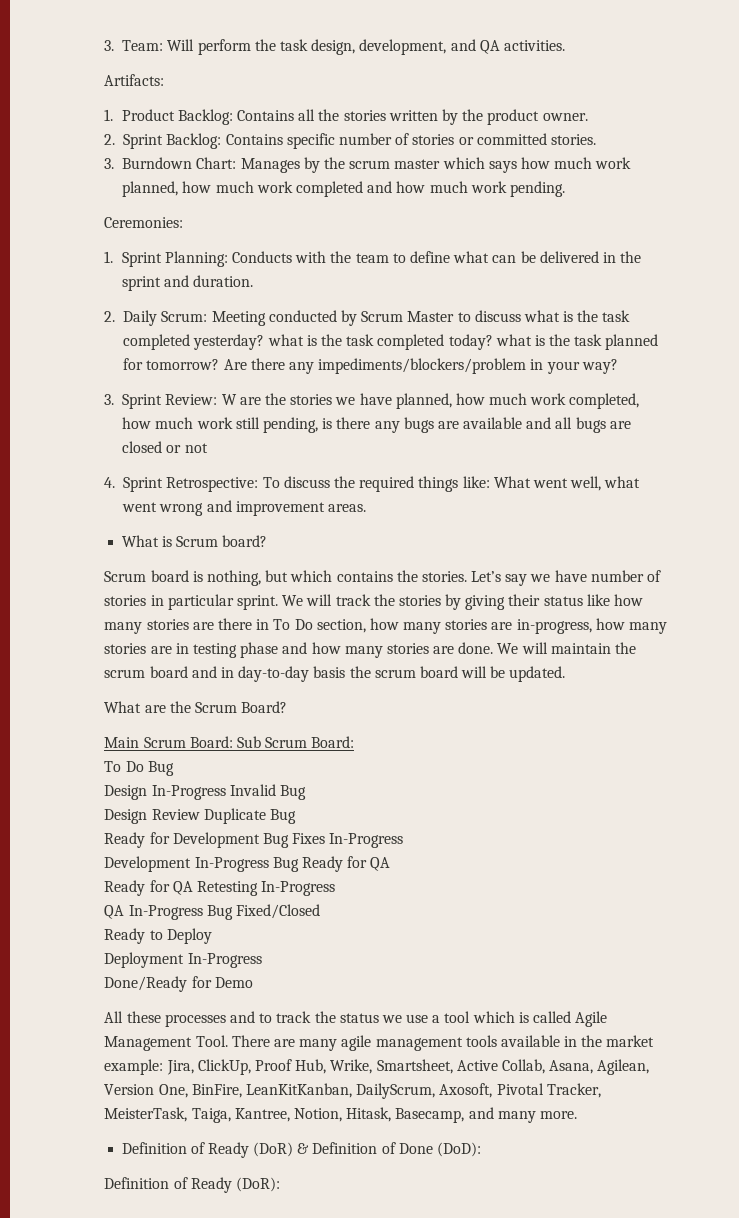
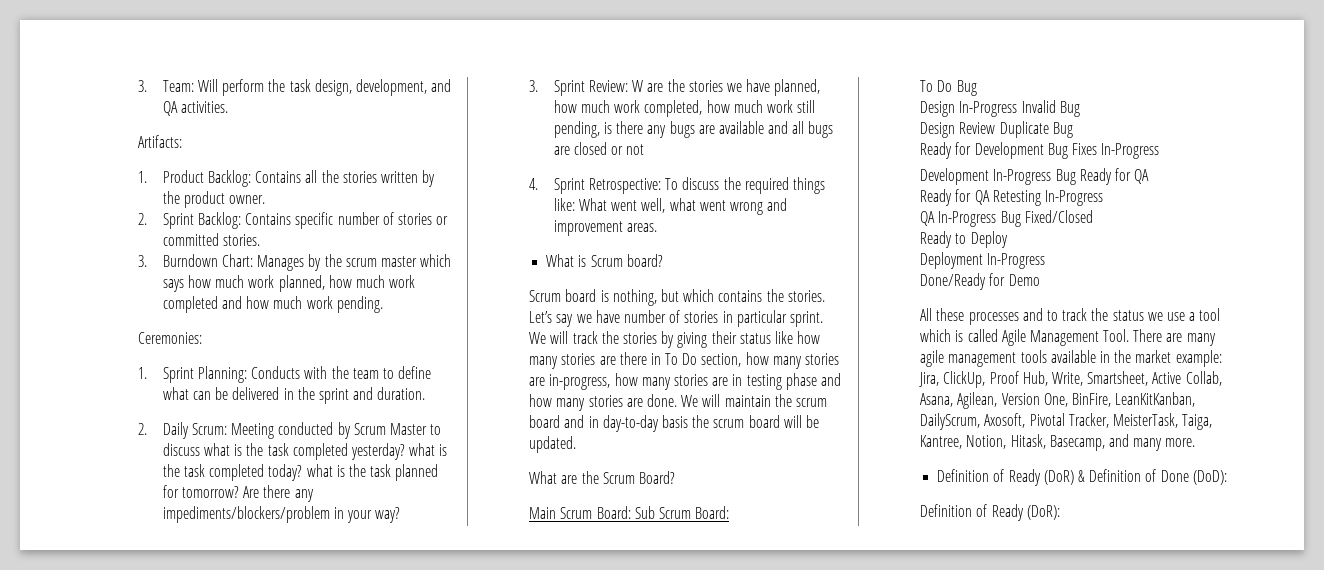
- There are many agile management tools available in the market example: Jira, ClickUp, Proof Hub, Wrike, Smartsheet, Active Collab, Asana, Agilean, Version One, BinFire, LeanKitKanban, DailyScrum, Axosoft, Pivotal Tracker, MeisterTask, Taiga, Kantree, Notion, Hitask, Basecamp, and many more.
+ There are many agile management tools available in the market example: Jira, ClickUp, Proof Hub, Write, Smartsheet, Active Collab, Asana, Agilean, Version One, BinFire, LeanKitKanban, DailyScrum, Axosoft, Pivotal Tracker, MeisterTask, Taiga, Kantree, Notion, Hitask, Basecamp, and many more.

